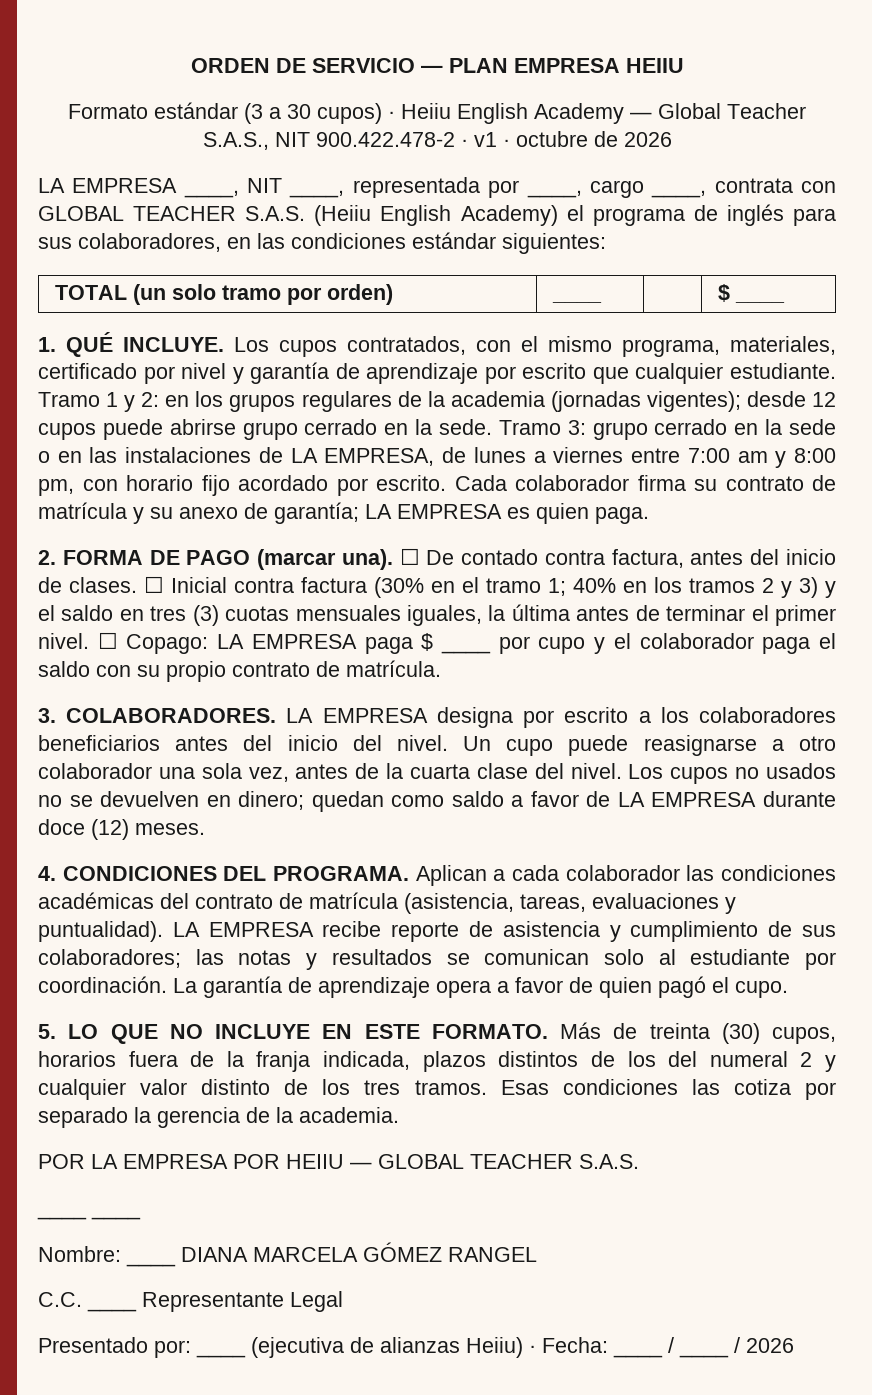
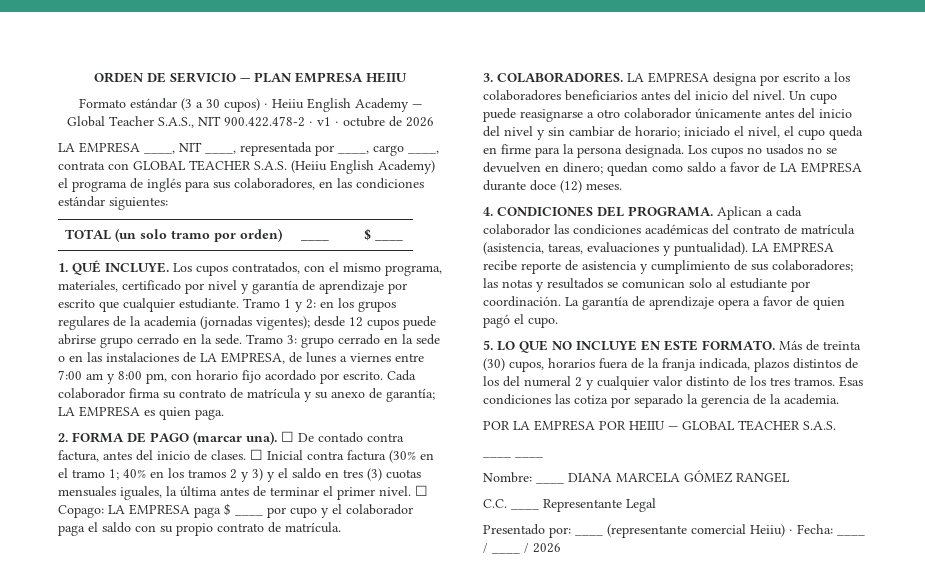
- Un cupo puede reasignarse a otro colaborador una sola vez, antes de la cuarta clase del nivel.
+ Un cupo puede reasignarse a otro colaborador únicamente antes del inicio del nivel y sin cambiar de horario; iniciado el nivel, el cupo queda en firme para la persona designada.
- Presentado por: ____ (ejecutiva de alianzas Heiiu) · Fecha: ____ / ____ / 2026
+ Presentado por: ____ (representante comercial Heiiu) · Fecha: ____ / ____ / 2026

